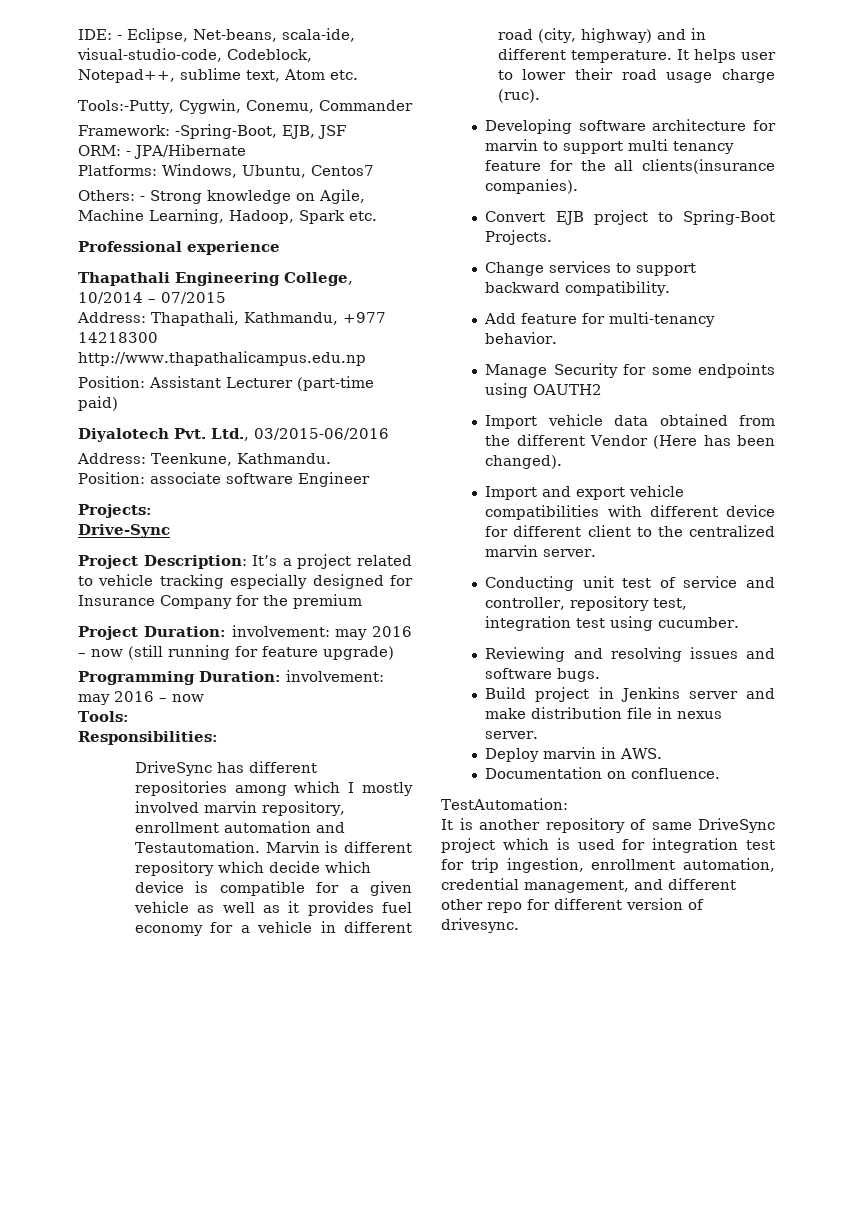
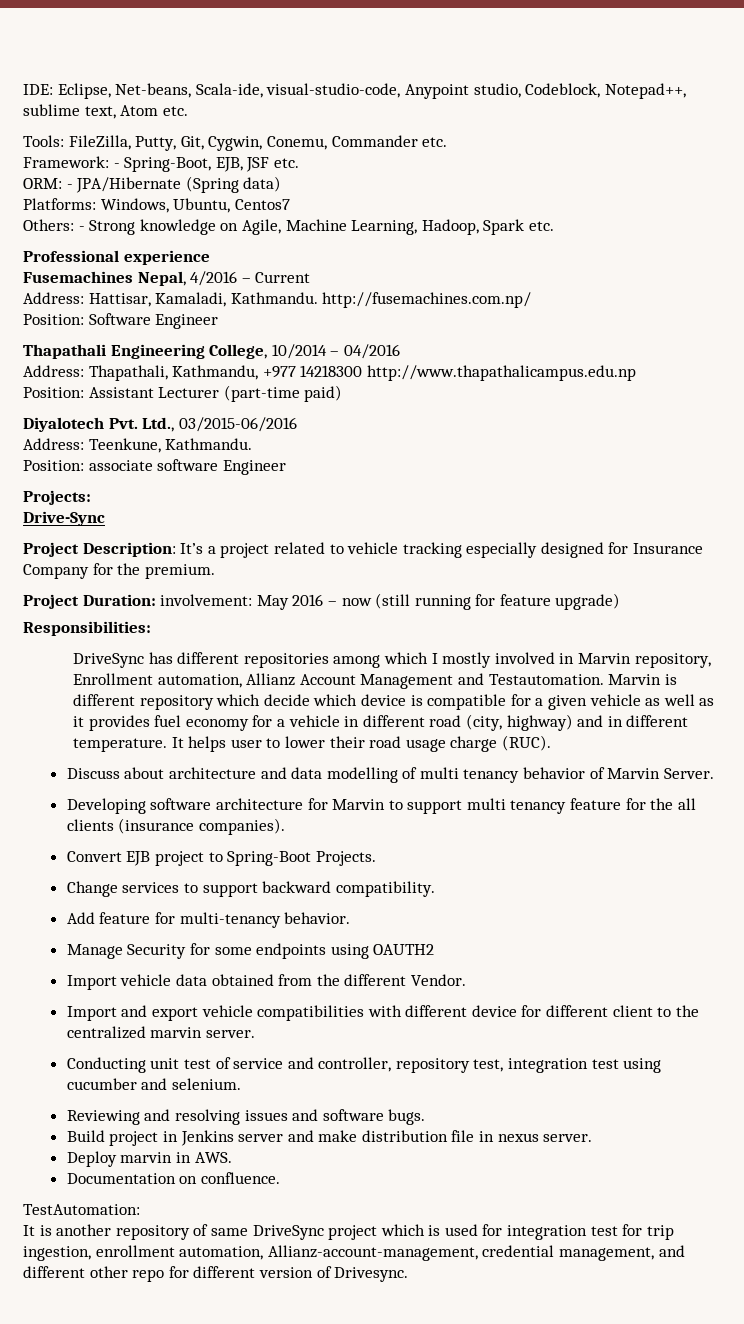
- IDE: - Eclipse, Net-beans, scala-ide, visual-studio-code, Codeblock, Notepad++, sublime text, Atom etc.
+ IDE: Eclipse, Net-beans, Scala-ide, visual-studio-code, Anypoint studio, Codeblock, Notepad++, sublime text, Atom etc.
- Tools:-Putty, Cygwin, Conemu, Commander
+ Tools: FileZilla, Putty, Git, Cygwin, Conemu, Commander etc.
- Framework: -Spring-Boot, EJB, JSF
+ Framework: - Spring-Boot, EJB, JSF etc.
- ORM: - JPA/Hibernate
+ ORM: - JPA/Hibernate (Spring data)
+ Fusemachines Nepal, 4/2016 – Current
+ Address: Hattisar, Kamaladi, Kathmandu. http://fusemachines.com.np/
+ Position: Software Engineer
- Thapathali Engineering College, 10/2014 – 07/2015
+ Thapathali Engineering College, 10/2014 – 04/2016
- Project Description: It’s a project related to vehicle tracking especially designed for Insurance Company for the premium
+ Project Description: It’s a project related to vehicle tracking especially designed for Insurance Company for the premium.
- Project Duration: involvement: may 2016 – now (still running for feature upgrade)
+ Project Duration: involvement: May 2016 – now (still running for feature upgrade)
- Programming Duration: involvement: may 2016 – now
- Tools:
- DriveSync has different repositories among which I mostly involved marvin repository, enrollment automation and Testautomation.
+ DriveSync has different repositories among which I mostly involved in Marvin repository, Enrollment automation, Allianz Account Management and Testautomation.
- It helps user to lower their road usage charge (ruc).
+ It helps user to lower their road usage charge (RUC).
+ Discuss about architecture and data modelling of multi tenancy behavior of Marvin Server.
- Developing software architecture for marvin to support multi tenancy feature for the all clients(insurance companies).
+ Developing software architecture for Marvin to support multi tenancy feature for the all clients (insurance companies).
- Import vehicle data obtained from the different Vendor (Here has been changed).
+ Import vehicle data obtained from the different Vendor.
- Conducting unit test of service and controller, repository test, integration test using cucumber.
+ Conducting unit test of service and controller, repository test, integration test using cucumber and selenium.
- It is another repository of same DriveSync project which is used for integration test for trip ingestion, enrollment automation, credential management, and different other repo for different version of drivesync.
+ It is another repository of same DriveSync project which is used for integration test for trip ingestion, enrollment automation, Allianz-account-management, credential management, and different other repo for different version of Drivesync.

